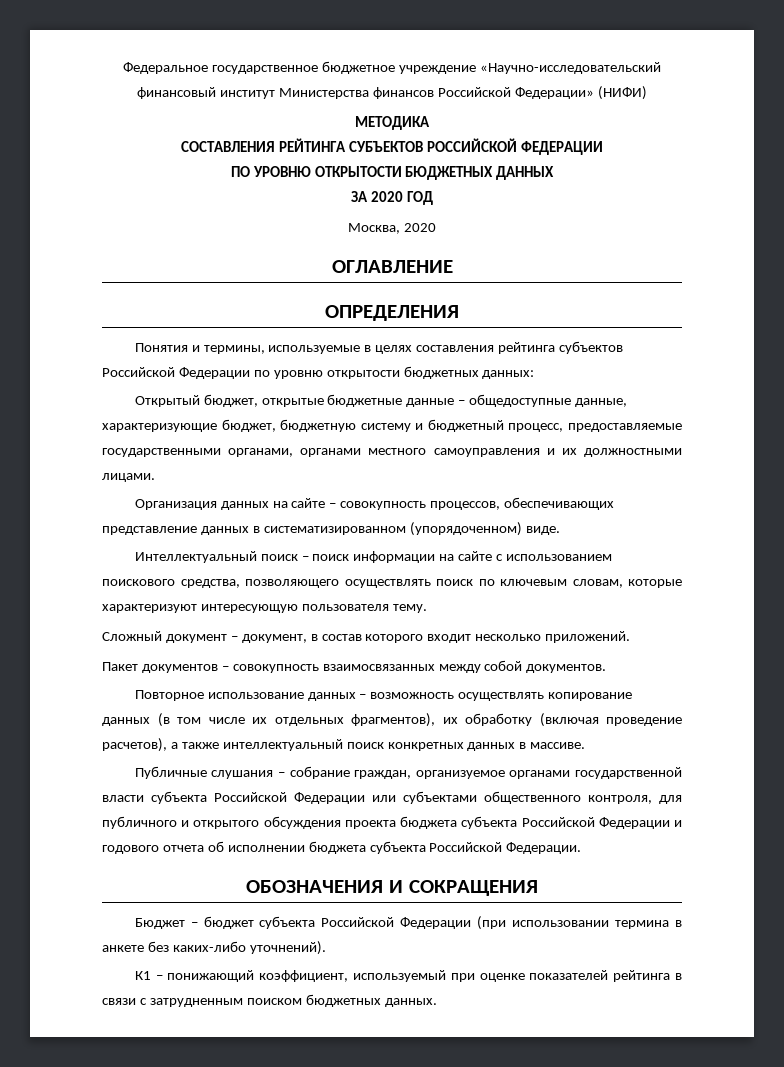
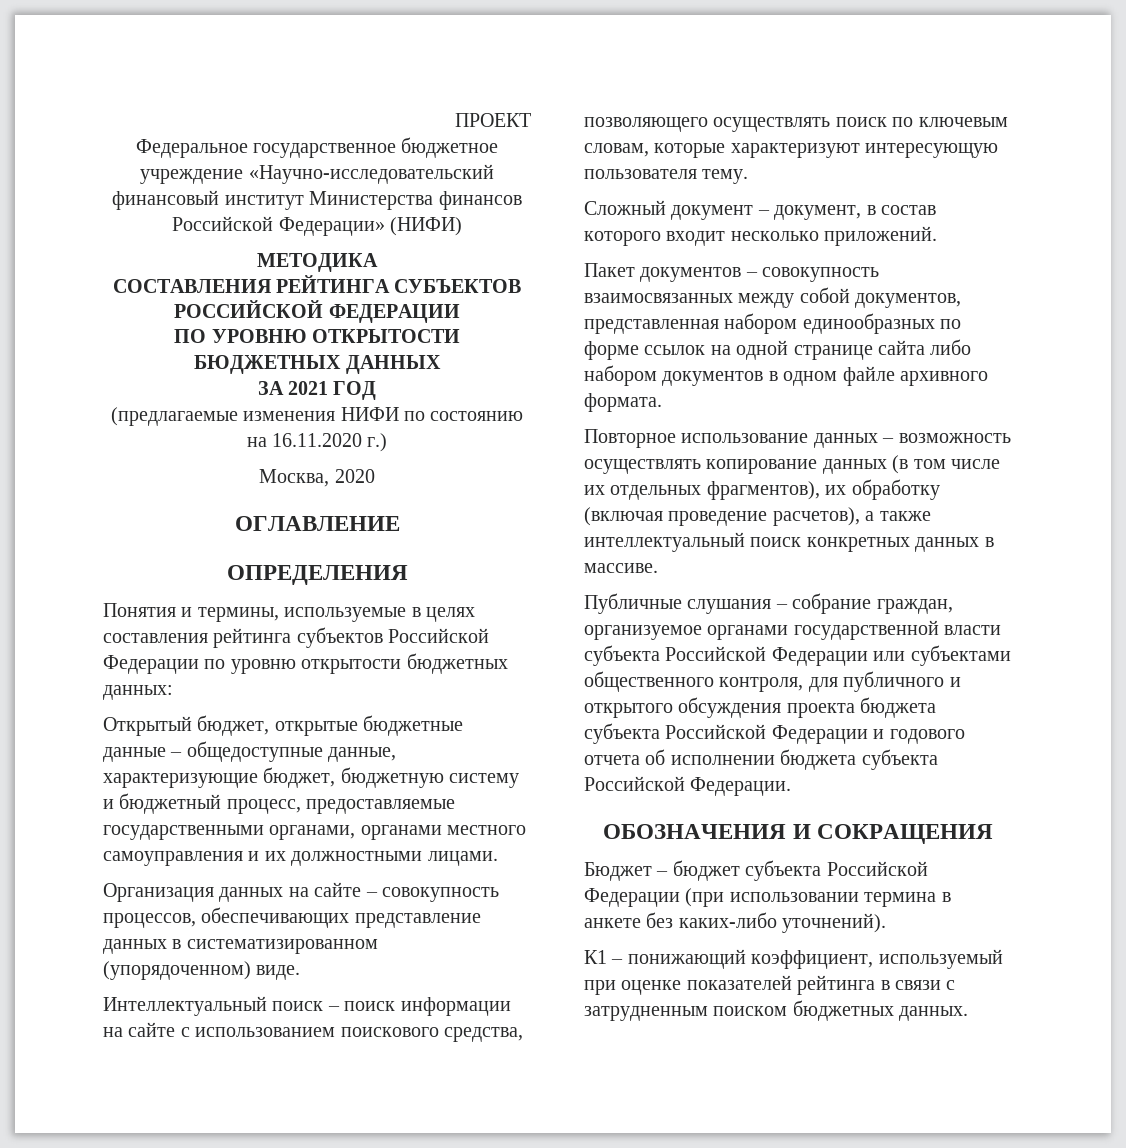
+ ПРОЕКТ
- ЗА 2020 ГОД
+ ЗА 2021 ГОД
+ (предлагаемые изменения НИФИ по состоянию на 16.11.2020 г.)
- Пакет документов – совокупность взаимосвязанных между собой документов.
+ Пакет документов – совокупность взаимосвязанных между собой документов, представленная набором единообразных по форме ссылок на одной странице сайта либо набором документов в одном файле архивного формата.

